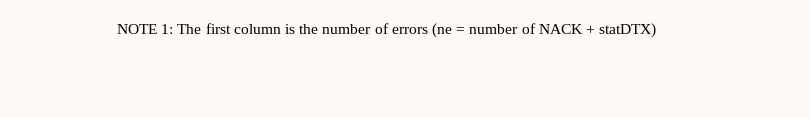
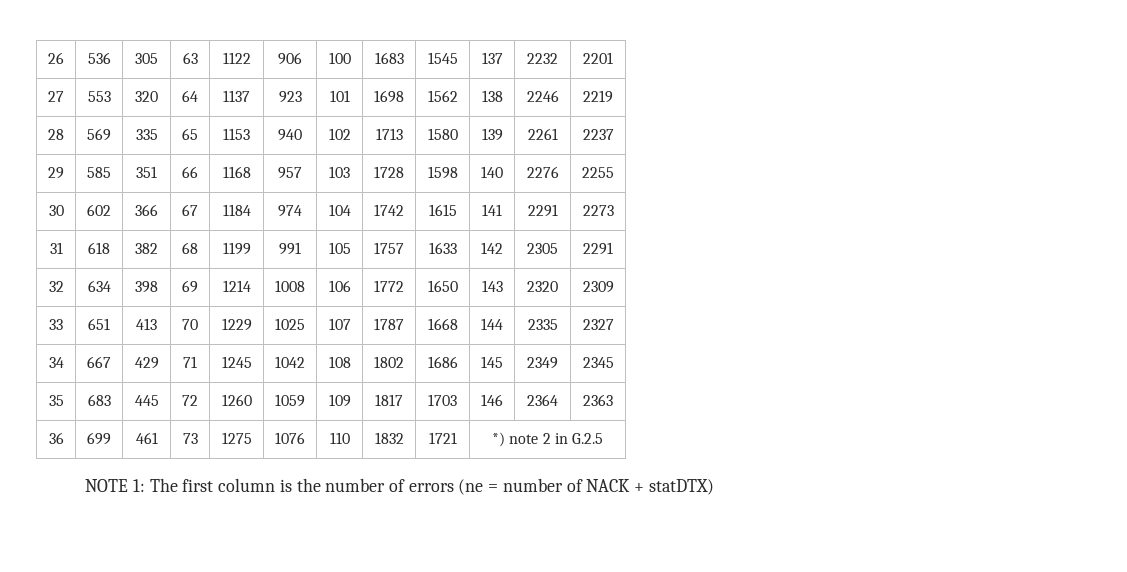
+ 26 | 536 | 305 | 63 | 1122 | 906 | 100 | 1683 | 1545 | 137 | 2232 | 2201
+ 27 | 553 | 320 | 64 | 1137 | 923 | 101 | 1698 | 1562 | 138 | 2246 | 2219
+ 28 | 569 | 335 | 65 | 1153 | 940 | 102 | 1713 | 1580 | 139 | 2261 | 2237
+ 29 | 585 | 351 | 66 | 1168 | 957 | 103 | 1728 | 1598 | 140 | 2276 | 2255
+ 30 | 602 | 366 | 67 | 1184 | 974 | 104 | 1742 | 1615 | 141 | 2291 | 2273
+ 31 | 618 | 382 | 68 | 1199 | 991 | 105 | 1757 | 1633 | 142 | 2305 | 2291
+ 32 | 634 | 398 | 69 | 1214 | 1008 | 106 | 1772 | 1650 | 143 | 2320 | 2309
+ 33 | 651 | 413 | 70 | 1229 | 1025 | 107 | 1787 | 1668 | 144 | 2335 | 2327
+ 34 | 667 | 429 | 71 | 1245 | 1042 | 108 | 1802 | 1686 | 145 | 2349 | 2345
+ 35 | 683 | 445 | 72 | 1260 | 1059 | 109 | 1817 | 1703 | 146 | 2364 | 2363
+ 36 | 699 | 461 | 73 | 1275 | 1076 | 110 | 1832 | 1721 | *) note 2 in G.2.5

